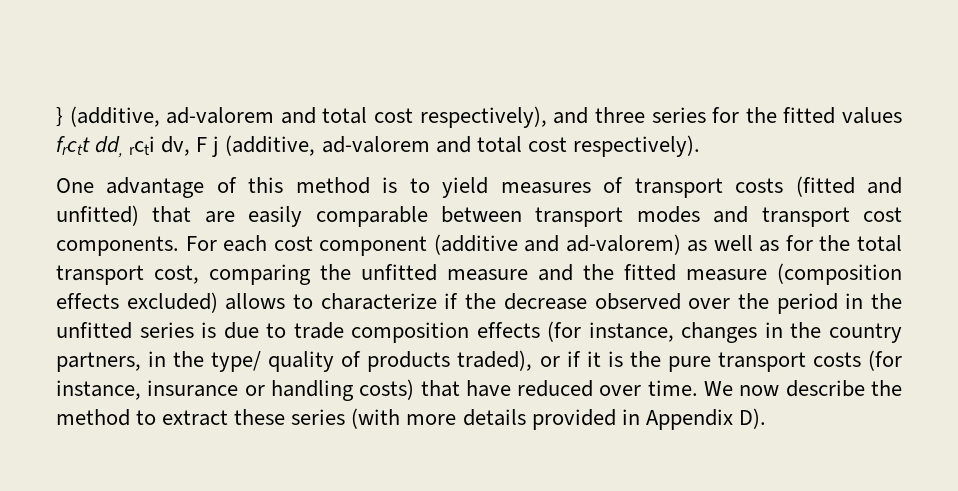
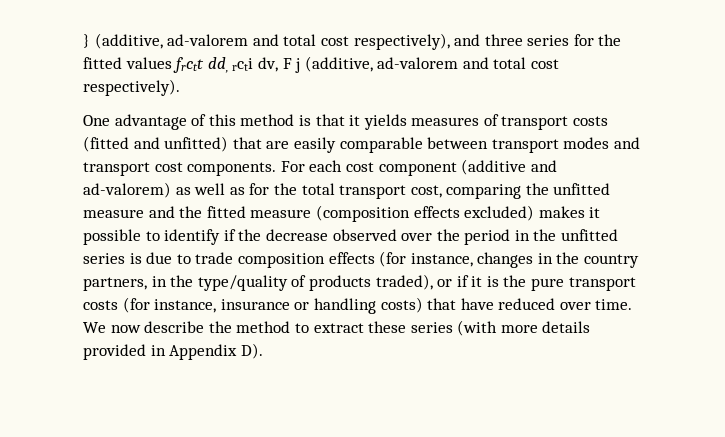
- One advantage of this method is to yield measures of transport costs (fitted and unfitted) that are easily comparable between transport modes and transport cost components.
+ One advantage of this method is that it yields measures of transport costs (fitted and unfitted) that are easily comparable between transport modes and transport cost components.
- For each cost component (additive and ad-valorem) as well as for the total transport cost, comparing the unfitted measure and the fitted measure (composition effects excluded) allows to characterize if the decrease observed over the period in the unfitted series is due to trade composition effects (for instance, changes in the country partners, in the type/ quality of products traded), or if it is the pure transport costs (for instance, insurance or handling costs) that have reduced over time.
+ For each cost component (additive and ad-valorem) as well as for the total transport cost, comparing the unfitted measure and the fitted measure (composition effects excluded) makes it possible to identify if the decrease observed over the period in the unfitted series is due to trade composition effects (for instance, changes in the country partners, in the type/quality of products traded), or if it is the pure transport costs (for instance, insurance or handling costs) that have reduced over time.

